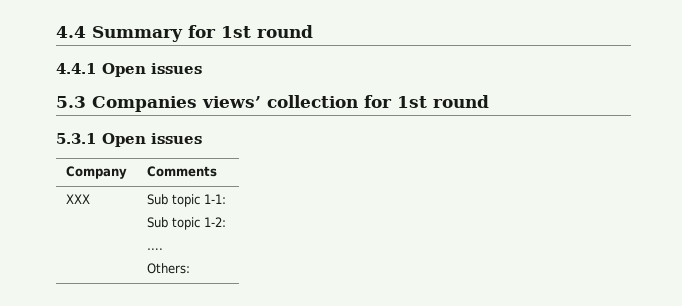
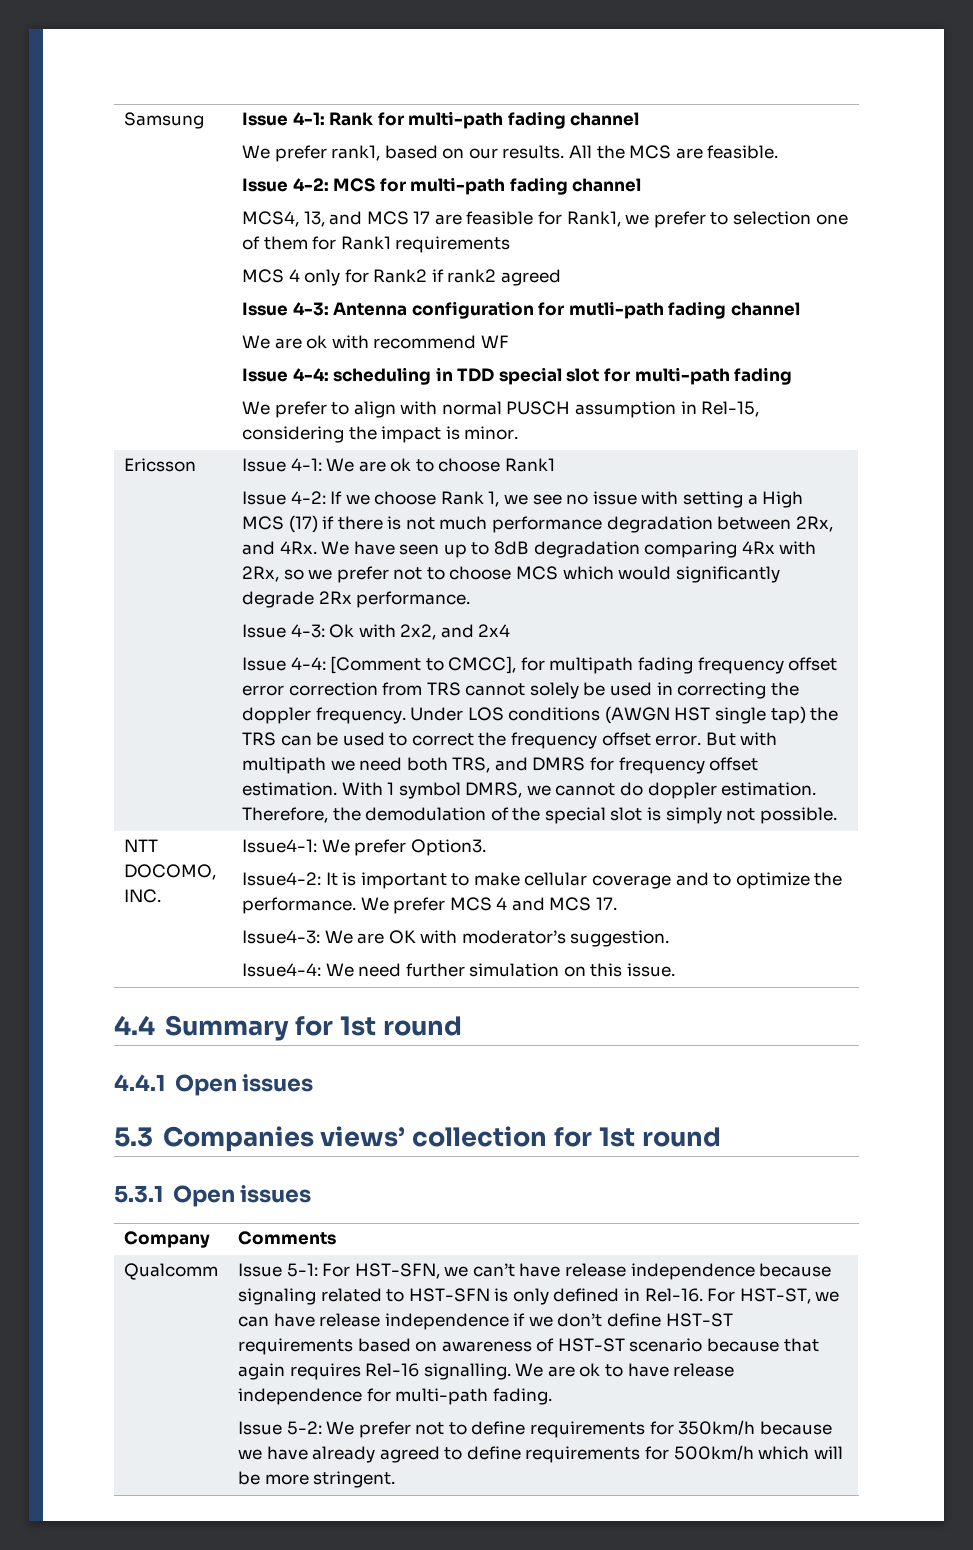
+ Samsung | Issue 4-1: Rank for multi-path fading channel
+ We prefer rank1, based on our results. All the MCS are feasible.
+ Issue 4-2: MCS for multi-path fading channel
+ MCS4, 13, and MCS 17 are feasible for Rank1, we prefer to selection one of them for Rank1 requirements
+ MCS 4 only for Rank2 if rank2 agreed
+ Issue 4-3: Antenna configuration for mutli-path fading channel
+ We are ok with recommend WF
+ Issue 4-4: scheduling in TDD special slot for multi-path fading
+ We prefer to align with normal PUSCH assumption in Rel-15, considering the impact is minor.
+ Ericsson | Issue 4-1: We are ok to choose Rank1
+ Issue 4-2: If we choose Rank 1, we see no issue with setting a High MCS (17) if there is not much performance degradation between 2Rx, and 4Rx. We have seen up to 8dB degradation comparing 4Rx with 2Rx, so we prefer not to choose MCS which would significantly degrade 2Rx performance.
+ Issue 4-3: Ok with 2x2, and 2x4
+ Issue 4-4: [Comment to CMCC], for multipath fading frequency offset error correction from TRS cannot solely be used in correcting the doppler frequency. Under LOS conditions (AWGN HST single tap) the TRS can be used to correct the frequency offset error. But with multipath we need both TRS, and DMRS for frequency offset estimation. With 1 symbol DMRS, we cannot do doppler estimation. Therefore, the demodulation of the special slot is simply not possible.
+ NTT DOCOMO, INC. | Issue4-1: We prefer Option3.
+ Issue4-2: It is important to make cellular coverage and to optimize the performance. We prefer MCS 4 and MCS 17.
+ Issue4-3: We are OK with moderator’s suggestion.
+ Issue4-4: We need further simulation on this issue.
- XXX | Sub topic 1-1:
- Sub topic 1-2:
- ….
- Others:
+ Qualcomm | Issue 5-1: For HST-SFN, we can’t have release independence because signaling related to HST-SFN is only defined in Rel-16. For HST-ST, we can have release independence if we don’t define HST-ST requirements based on awareness of HST-ST scenario because that again requires Rel-16 signalling. We are ok to have release independence for multi-path fading.
+ Issue 5-2: We prefer not to define requirements for 350km/h because we have already agreed to define requirements for 500km/h which will be more stringent.

